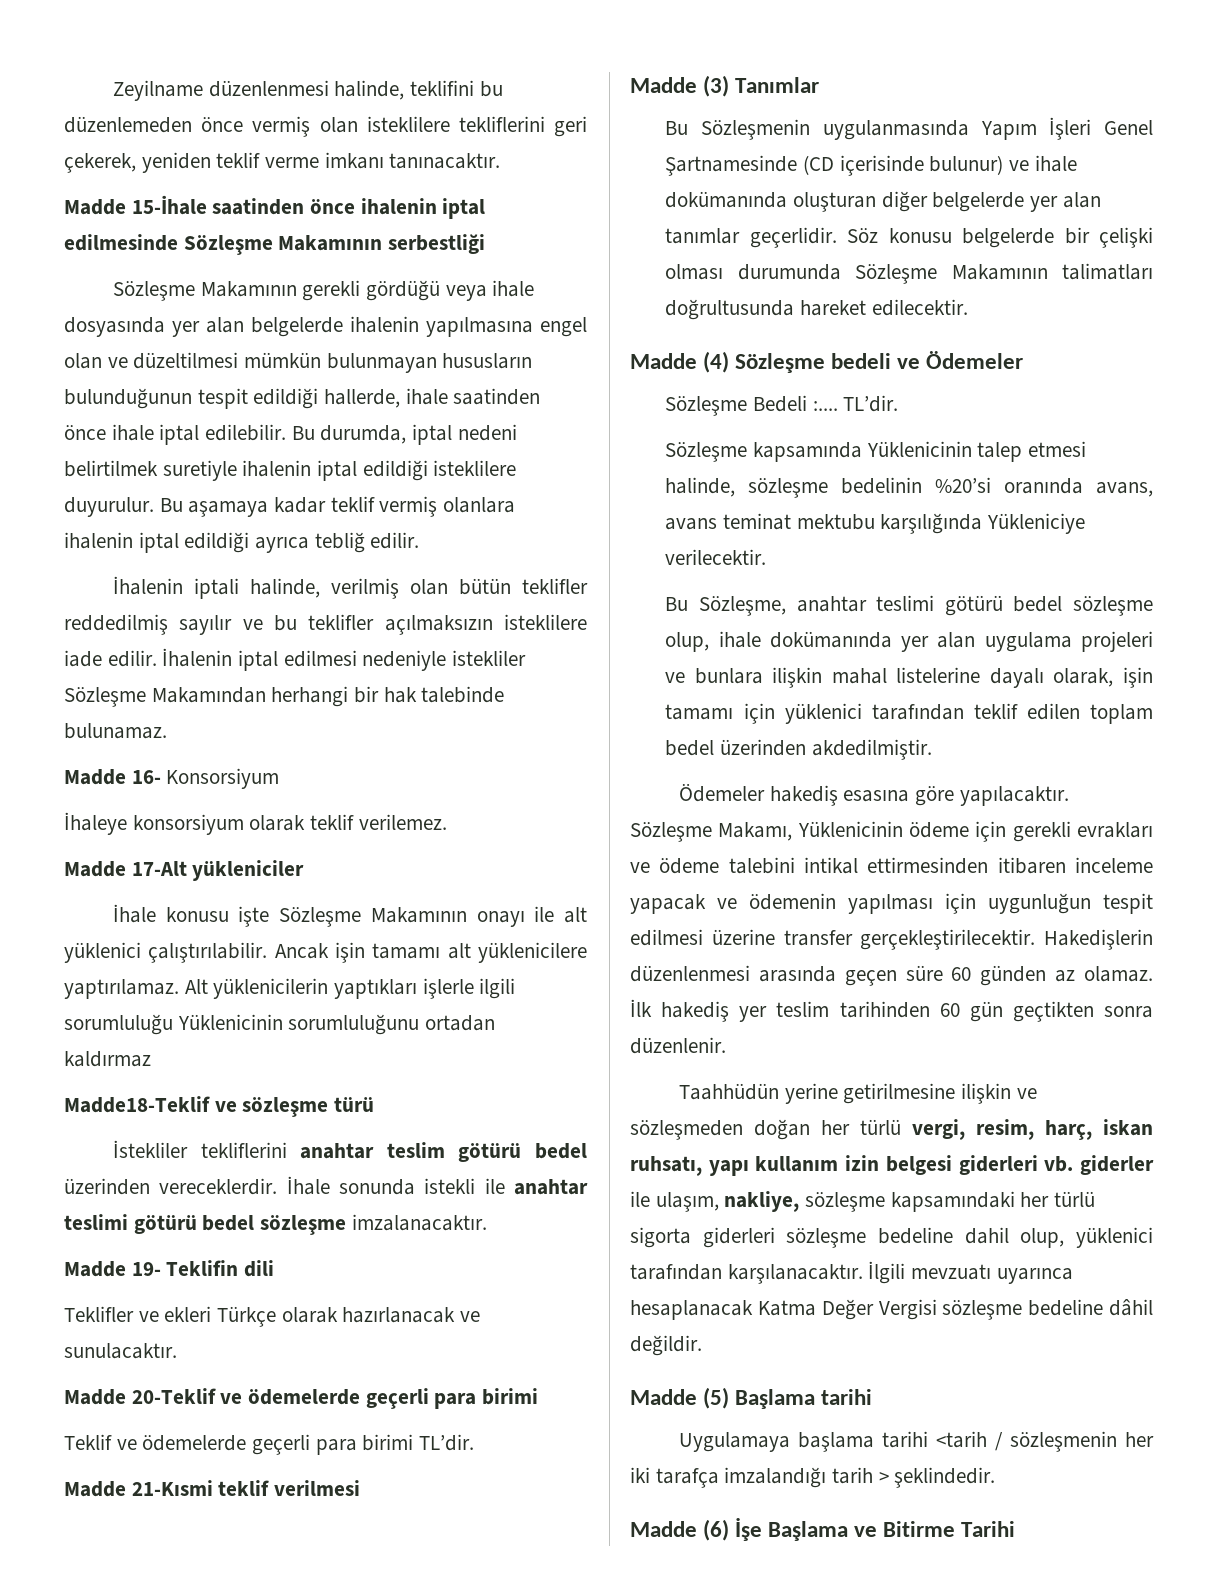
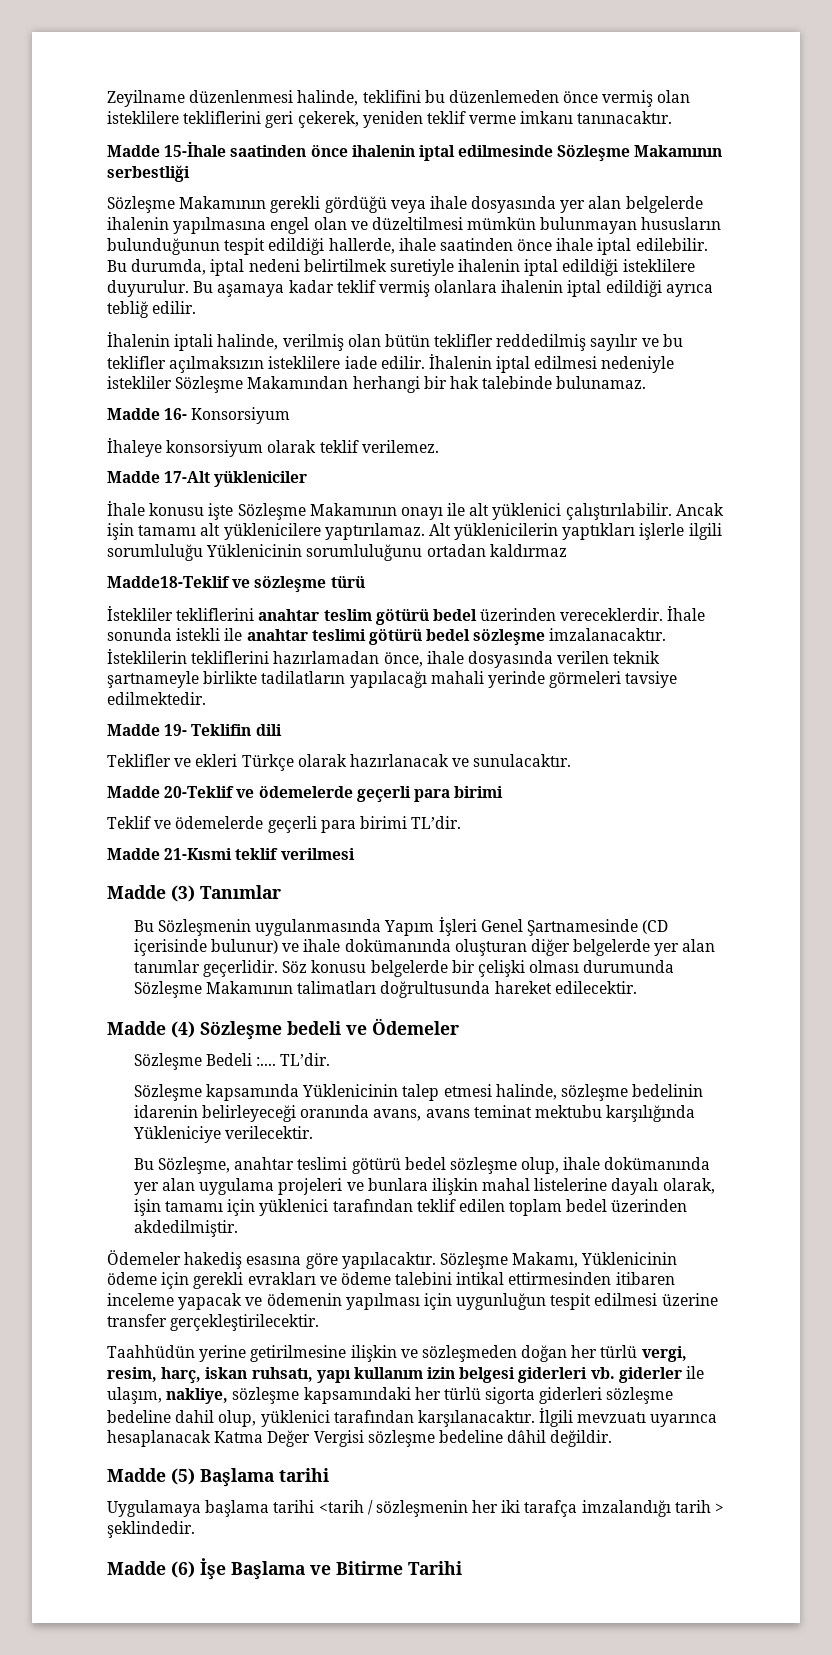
+ İsteklilerin tekliflerini hazırlamadan önce, ihale dosyasında verilen teknik şartnameyle birlikte tadilatların yapılacağı mahali yerinde görmeleri tavsiye edilmektedir.
- Sözleşme kapsamında Yüklenicinin talep etmesi halinde, sözleşme bedelinin %20’si oranında avans, avans teminat mektubu karşılığında Yükleniciye verilecektir.
+ Sözleşme kapsamında Yüklenicinin talep etmesi halinde, sözleşme bedelinin idarenin belirleyeceği oranında avans, avans teminat mektubu karşılığında Yükleniciye verilecektir.
- Hakedişlerin düzenlenmesi arasında geçen süre 60 günden az olamaz. İlk hakediş yer teslim tarihinden 60 gün geçtikten sonra düzenlenir.

